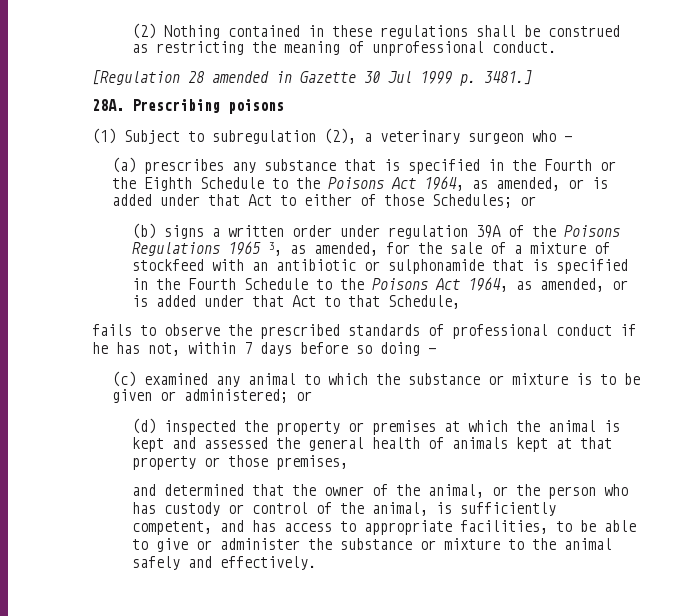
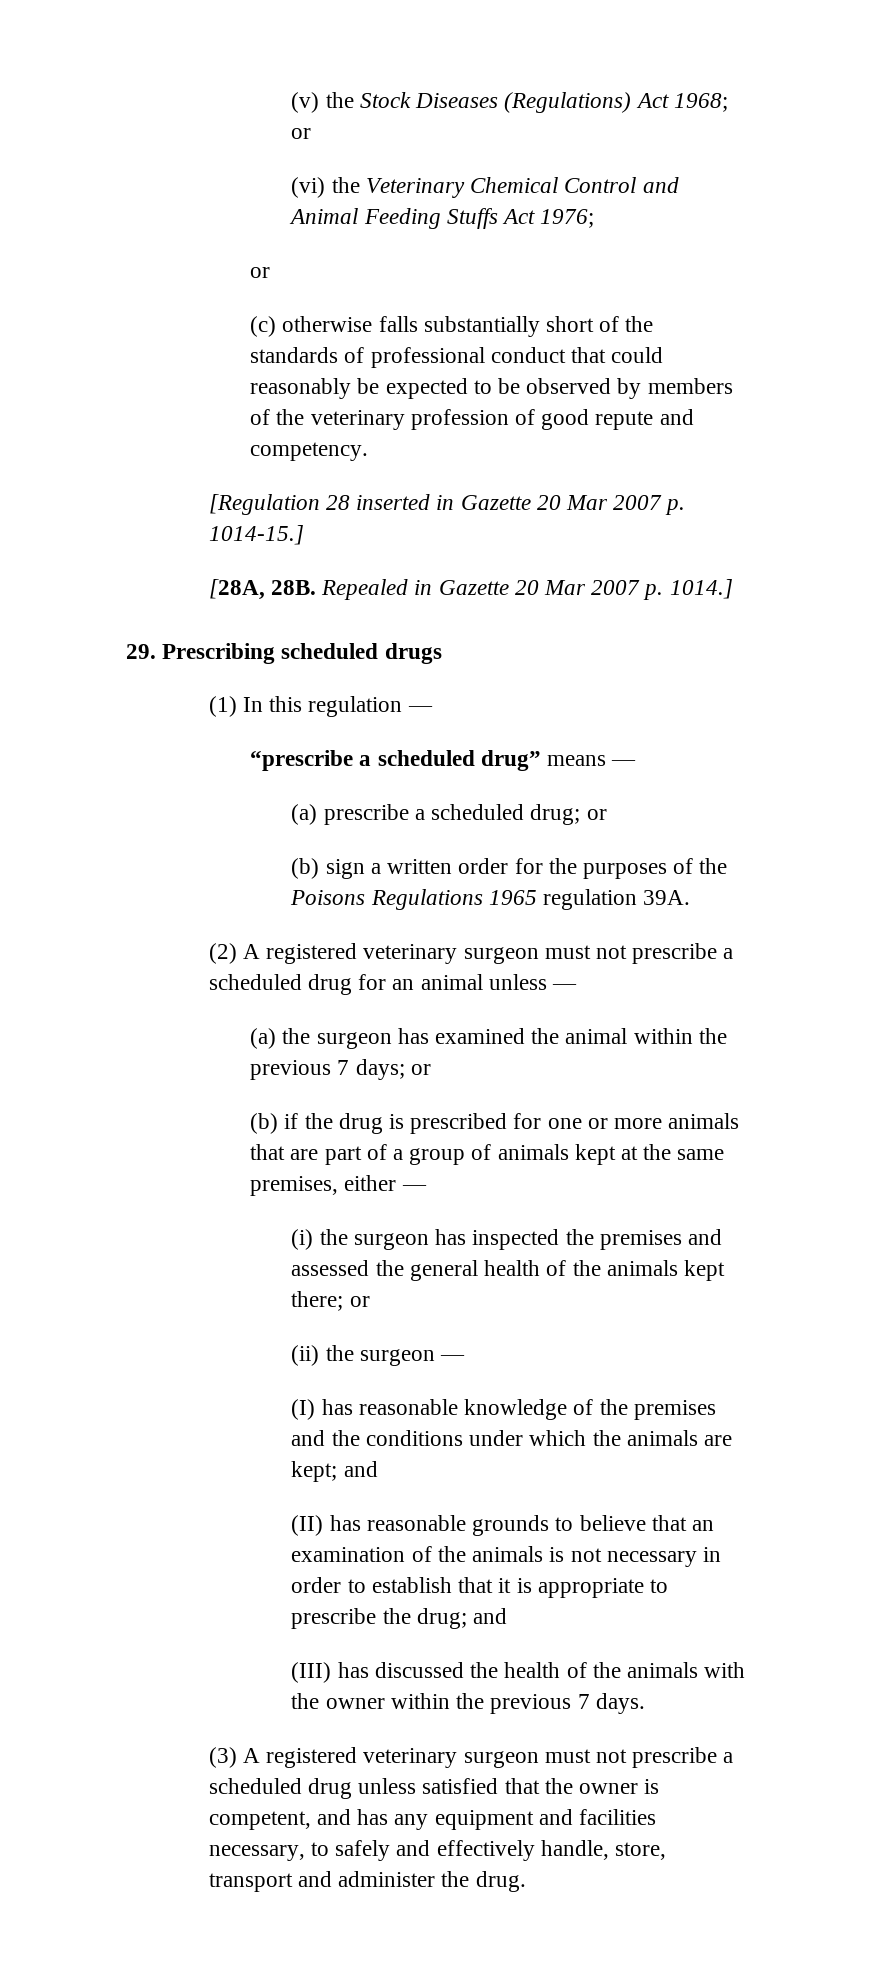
- (2) Nothing contained in these regulations shall be construed as restricting the meaning of unprofessional conduct.
+ (v) the Stock Diseases (Regulations) Act 1968; or
+ (vi) the Veterinary Chemical Control and Animal Feeding Stuffs Act 1976;
+ or
+ (c) otherwise falls substantially short of the standards of professional conduct that could reasonably be expected to be observed by members of the veterinary profession of good repute and competency.
- [Regulation 28 amended in Gazette 30 Jul 1999 p. 3481.]
- 28A. Prescribing poisons
- (1) Subject to subregulation (2), a veterinary surgeon who —
- (a) prescribes any substance that is specified in the Fourth or the Eighth Schedule to the Poisons Act 1964, as amended, or is added under that Act to either of those Schedules; or
- (b) signs a written order under regulation 39A of the Poisons Regulations 1965 3, as amended, for the sale of a mixture of stockfeed with an antibiotic or sulphonamide that is specified in the Fourth Schedule to the Poisons Act 1964, as amended, or is added under that Act to that Schedule,
- fails to observe the prescribed standards of professional conduct if he has not, within 7 days before so doing —
- (c) examined any animal to which the substance or mixture is to be given or administered; or
- (d) inspected the property or premises at which the animal is kept and assessed the general health of animals kept at that property or those premises,
- and determined that the owner of the animal, or the person who has custody or control of the animal, is sufficiently competent, and has access to appropriate facilities, to be able to give or administer the substance or mixture to the animal safely and effectively.
+ [Regulation 28 inserted in Gazette 20 Mar 2007 p. 1014-15.]
+ [28A, 28B. Repealed in Gazette 20 Mar 2007 p. 1014.]
+ 29. Prescribing scheduled drugs
+ (1) In this regulation —
+ “prescribe a scheduled drug” means —
+ (a) prescribe a scheduled drug; or
+ (b) sign a written order for the purposes of the Poisons Regulations 1965 regulation 39A.
+ (2) A registered veterinary surgeon must not prescribe a scheduled drug for an animal unless —
+ (a) the surgeon has examined the animal within the previous 7 days; or
+ (b) if the drug is prescribed for one or more animals that are part of a group of animals kept at the same premises, either —
+ (i) the surgeon has inspected the premises and assessed the general health of the animals kept there; or
+ (ii) the surgeon —
+ (I) has reasonable knowledge of the premises and the conditions under which the animals are kept; and
+ (II) has reasonable grounds to believe that an examination of the animals is not necessary in order to establish that it is appropriate to prescribe the drug; and
+ (III) has discussed the health of the animals with the owner within the previous 7 days.
+ (3) A registered veterinary surgeon must not prescribe a scheduled drug unless satisfied that the owner is competent, and has any equipment and facilities necessary, to safely and effectively handle, store, transport and administer the drug.

